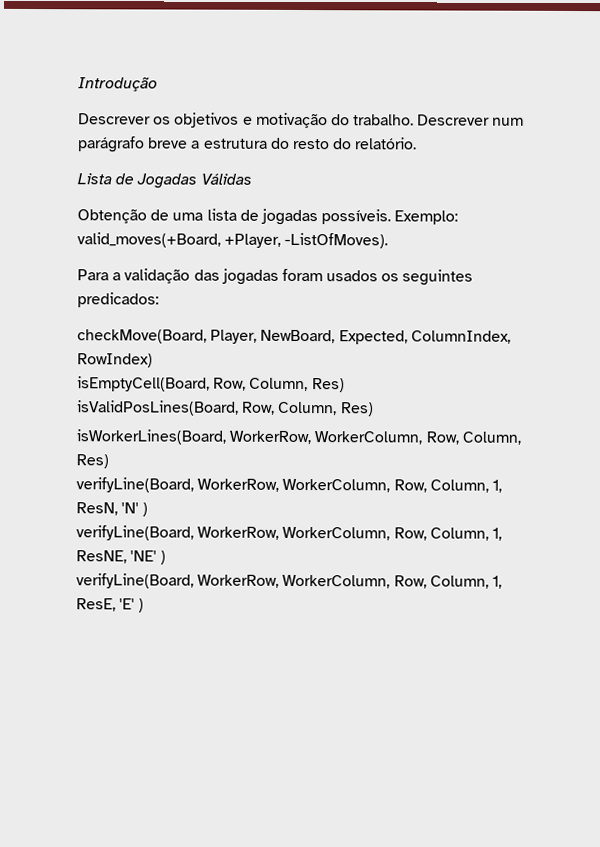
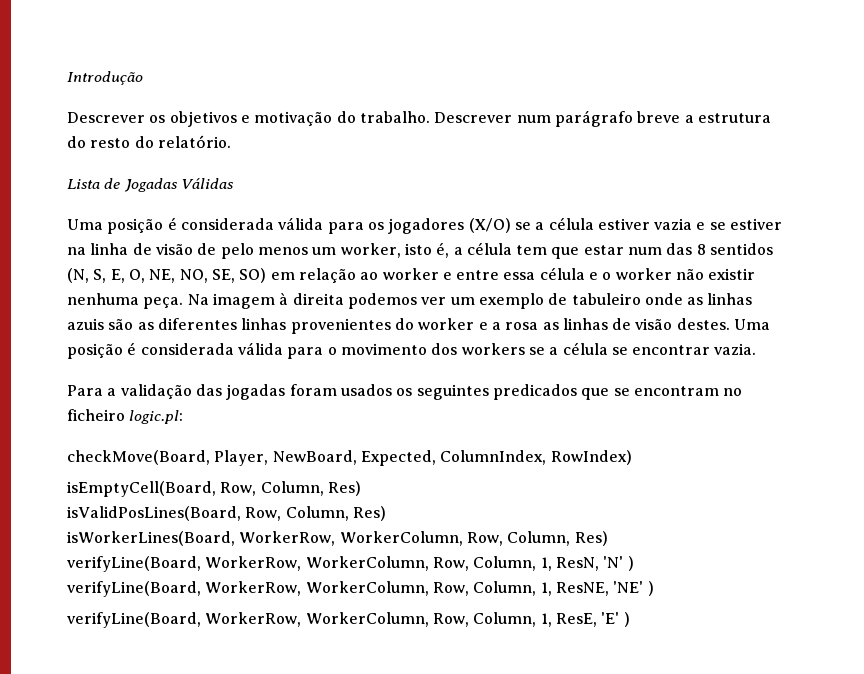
- Obtenção de uma lista de jogadas possíveis. Exemplo: valid_moves(+Board, +Player, -ListOfMoves).
+ Uma posição é considerada válida para os jogadores (X/O) se a célula estiver vazia e se estiver na linha de visão de pelo menos um worker, isto é, a célula tem que estar num das 8 sentidos (N, S, E, O, NE, NO, SE, SO) em relação ao worker e entre essa célula e o worker não existir nenhuma peça. Na imagem à direita podemos ver um exemplo de tabuleiro onde as linhas azuis são as diferentes linhas provenientes do worker e a rosa as linhas de visão destes. Uma posição é considerada válida para o movimento dos workers se a célula se encontrar vazia.
- Para a validação das jogadas foram usados os seguintes predicados:
+ Para a validação das jogadas foram usados os seguintes predicados que se encontram no ficheiro logic.pl:

